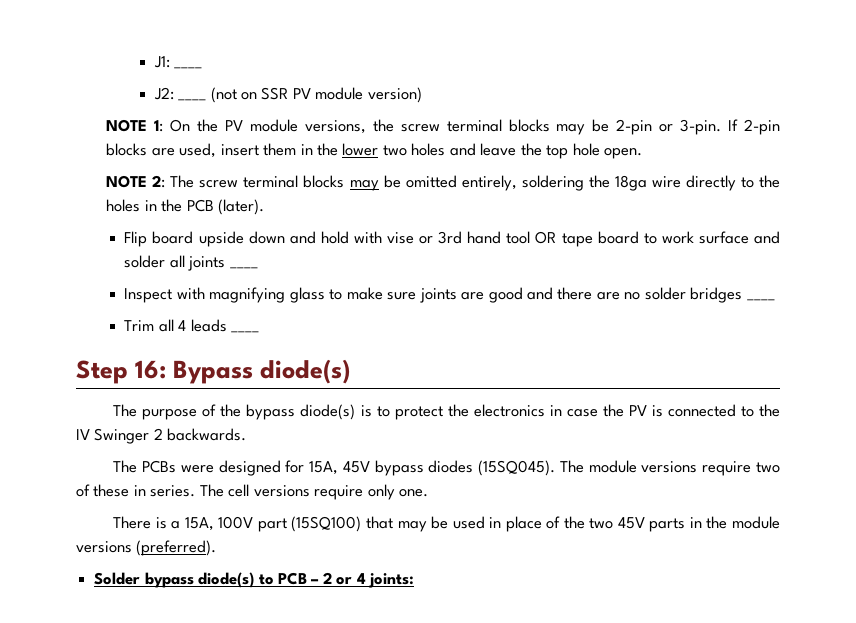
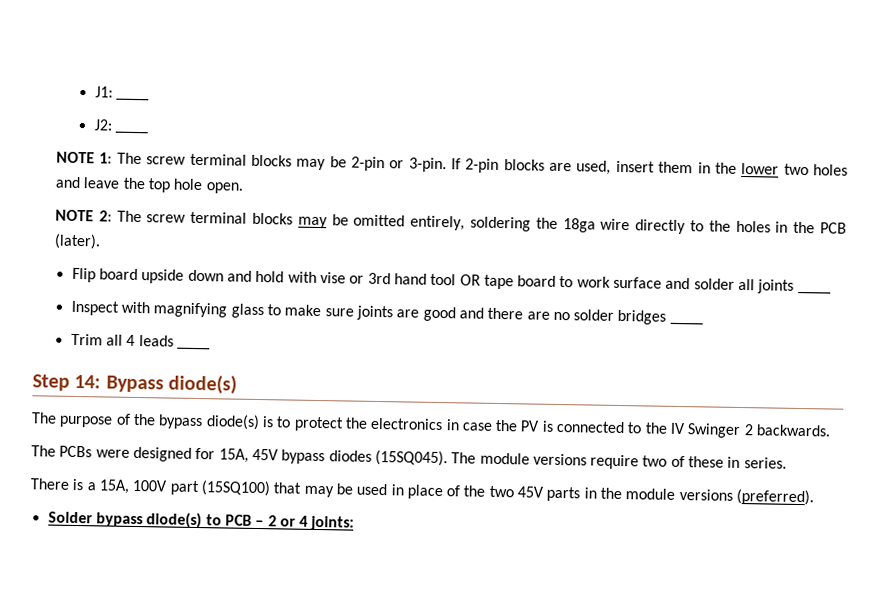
- J2: ____ (not on SSR PV module version)
- NOTE 1: On the PV module versions, the screw terminal blocks may be 2-pin or 3-pin.
+ J2: ____
+ NOTE 1: The screw terminal blocks may be 2-pin or 3-pin.
- Step 16: Bypass diode(s)
+ Step 14: Bypass diode(s)
- The cell versions require only one.

